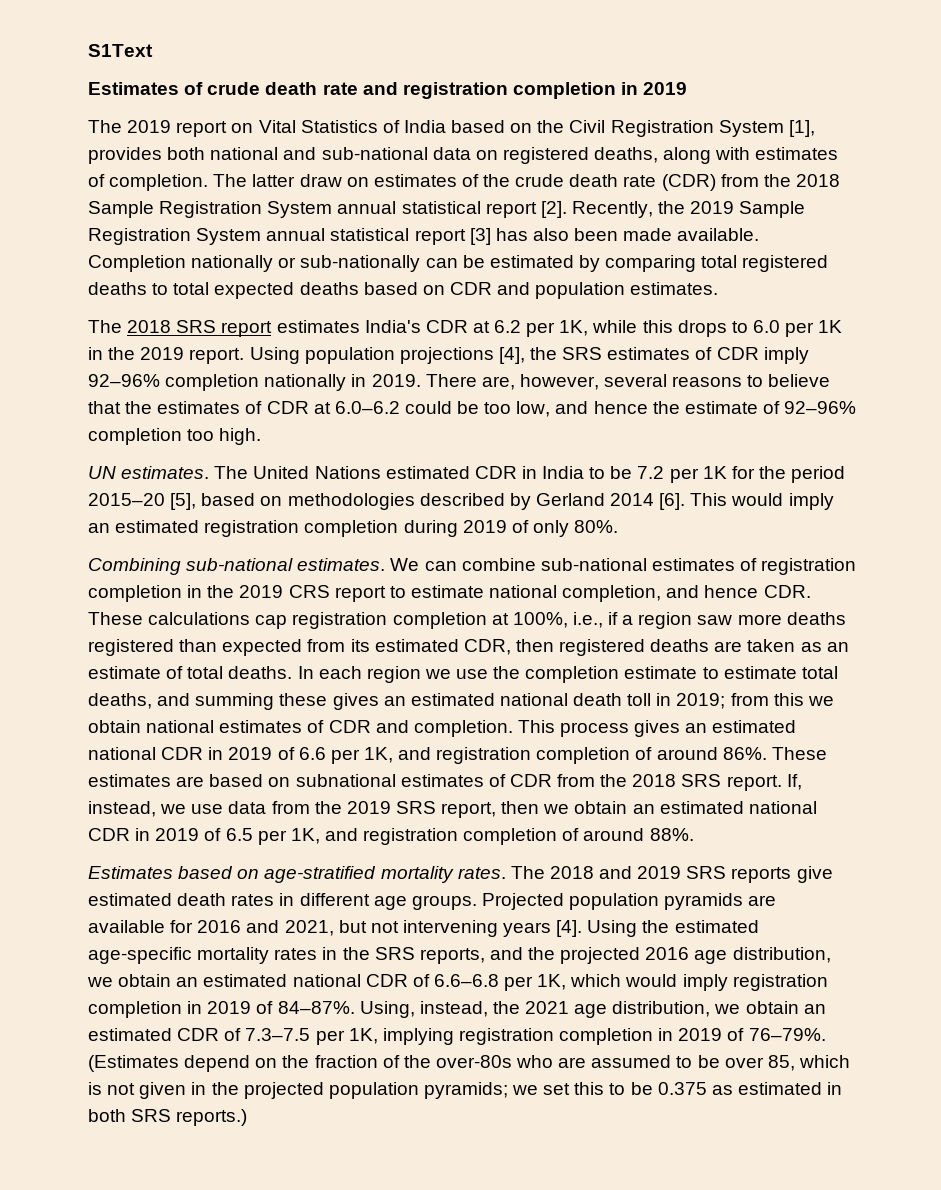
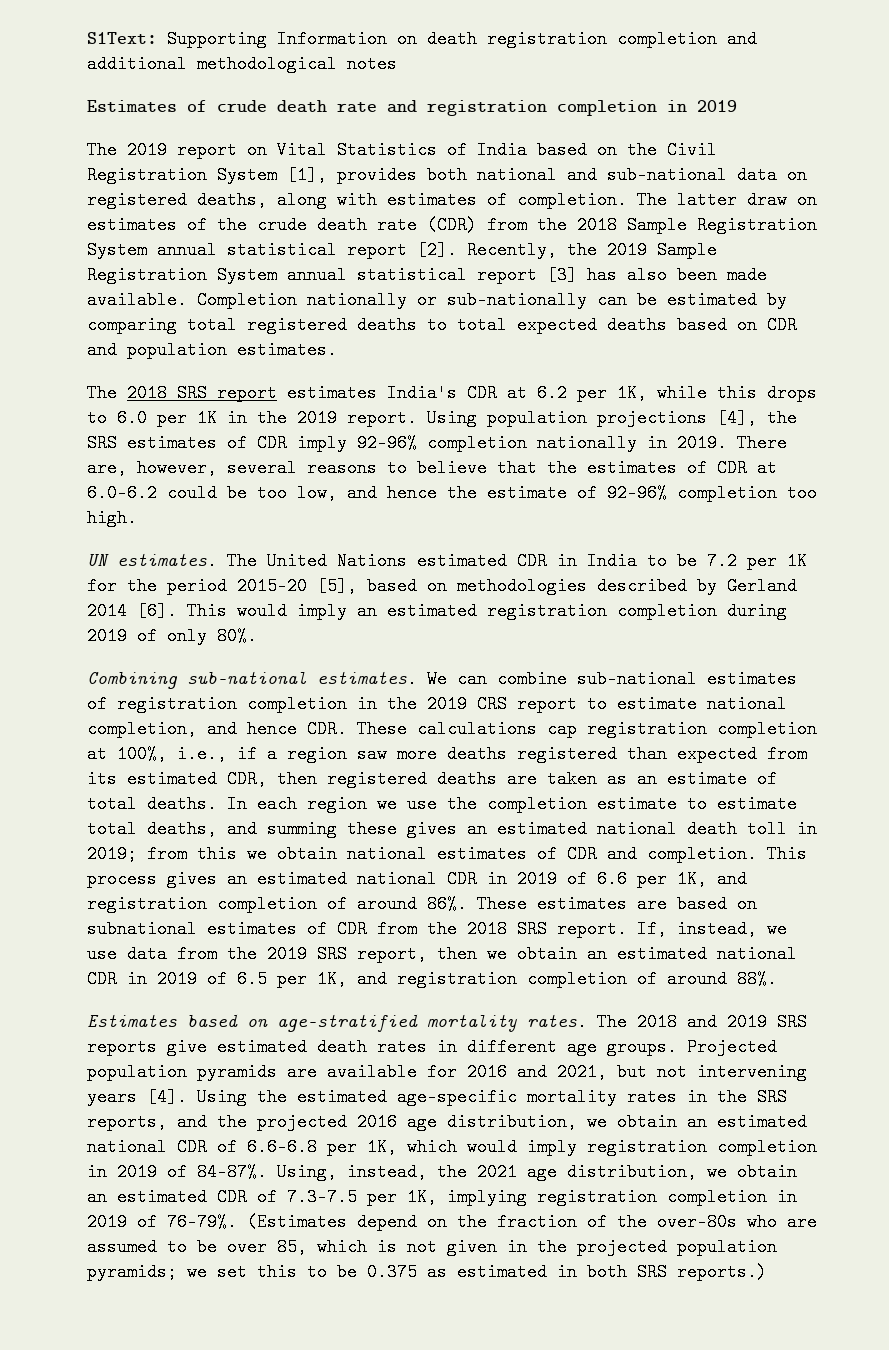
- S1Text
+ S1Text: Supporting Information on death registration completion and additional methodological notes

